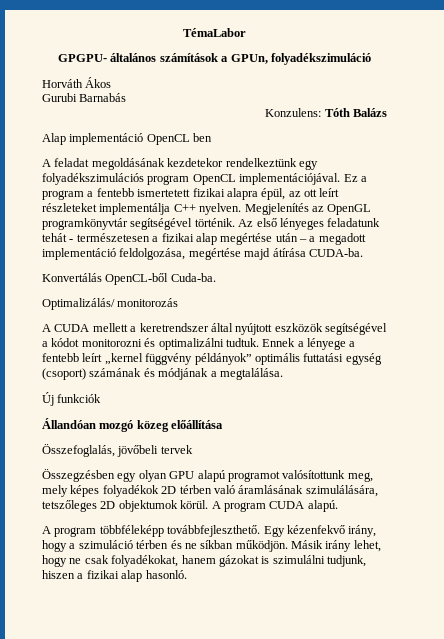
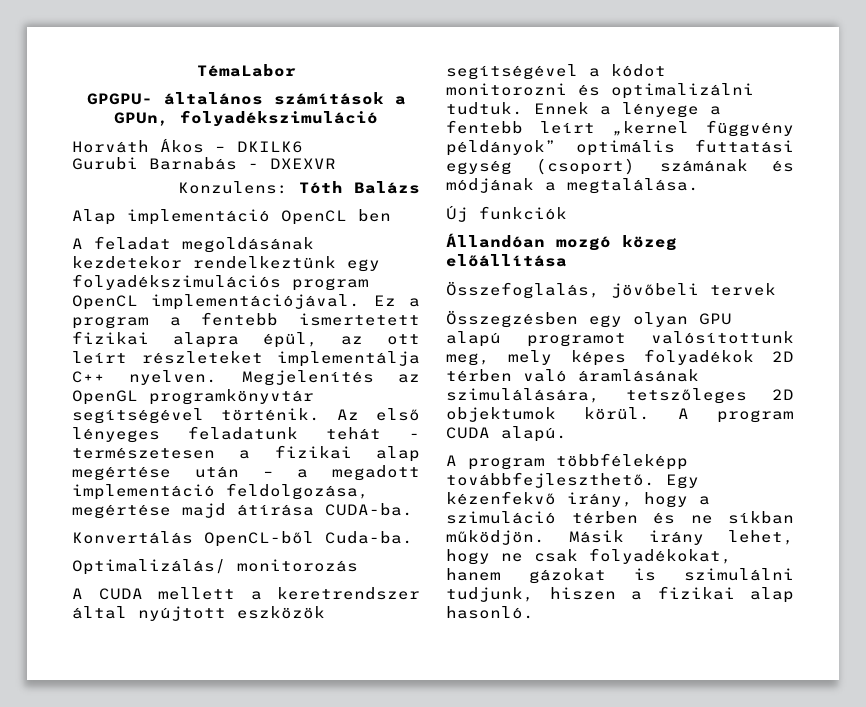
- Horváth Ákos
+ Horváth Ákos – DKILK6
- Gurubi Barnabás
+ Gurubi Barnabás - DXEXVR

